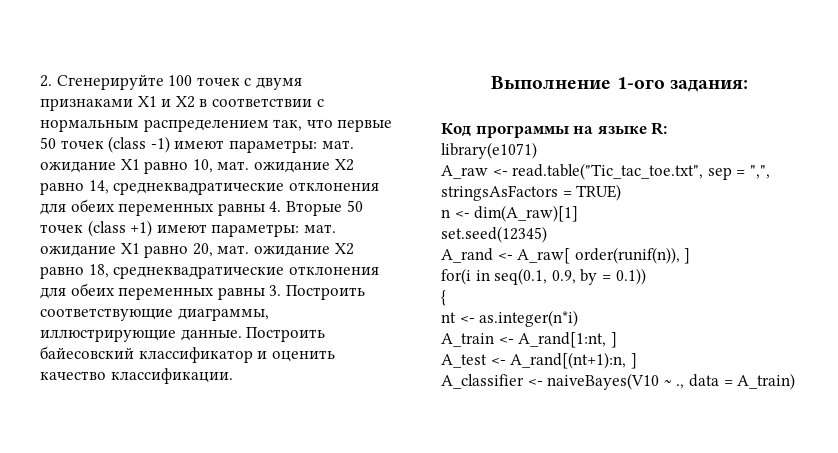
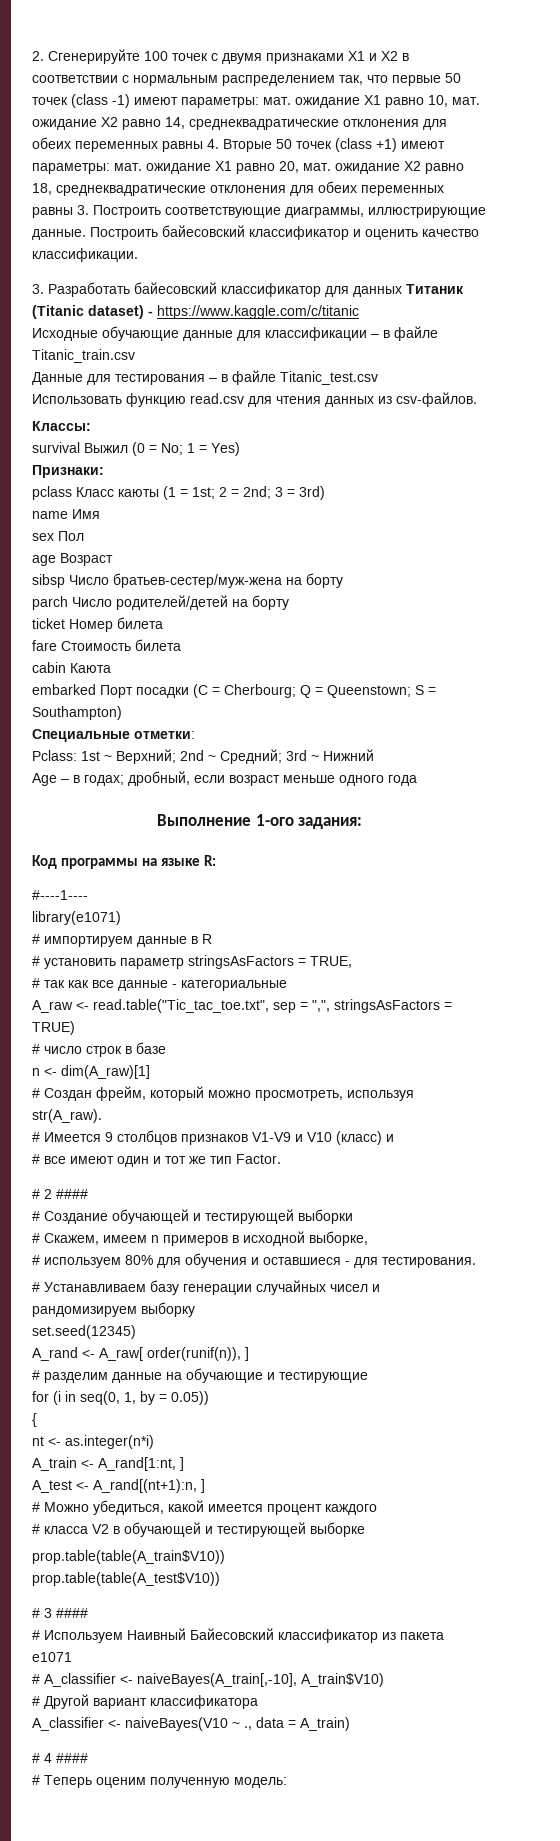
+ 3. Разработать байесовский классификатор для данных Титаник (Titanic dataset) - https://www.kaggle.com/c/titanic
+ Исходные обучающие данные для классификации – в файле Titanic_train.csv
+ Данные для тестирования – в файле Titanic_test.csv
+ Использовать функцию read.csv для чтения данных из csv-файлов.
+ Классы:
+ survival Выжил (0 = No; 1 = Yes)
+ Признаки:
+ pclass Класс каюты (1 = 1st; 2 = 2nd; 3 = 3rd)
+ name Имя
+ sex Пол
+ age Возраст
+ sibsp Число братьев-сестер/муж-жена на борту
+ parch Число родителей/детей на борту
+ ticket Номер билета
+ fare Стоимость билета
+ cabin Каюта
+ embarked Порт посадки (C = Cherbourg; Q = Queenstown; S = Southampton)
+ Специальные отметки:
+ Pclass: 1st ~ Верхний; 2nd ~ Средний; 3rd ~ Нижний
+ Age – в годах; дробный, если возраст меньше одного года
+ #----1----
+ # импортируем данные в R
+ # установить параметр stringsAsFactors = TRUE,
+ # так как все данные - категориальные
+ # число строк в базе
  n <- dim(A_raw)[1]
+ # Создан фрейм, который можно просмотреть, используя str(A_raw).
+ # Имеется 9 столбцов признаков V1-V9 и V10 (класс) и
+ # все имеют один и тот же тип Factor.
+ # 2 ####
+ # Создание обучающей и тестирующей выборки
+ # Скажем, имеем n примеров в исходной выборке,
+ # используем 80% для обучения и оставшиеся - для тестирования.
+ # Устанавливаем базу генерации случайных чисел и рандомизируем выборку
- for(i in seq(0.1, 0.9, by = 0.1))
+ # разделим данные на обучающие и тестирующие
+ for (i in seq(0, 1, by = 0.05))
+ # Можно убедиться, какой имеется процент каждого
+ # класса V2 в обучающей и тестирующей выборке
+ prop.table(table(A_train$V10))
+ prop.table(table(A_test$V10))
+ # 3 ####
+ # Используем Наивный Байесовский классификатор из пакета e1071
+ # A_classifier <- naiveBayes(A_train[,-10], A_train$V10)
+ # Другой вариант классификатора
+ # 4 ####
+ # Теперь оценим полученную модель:

